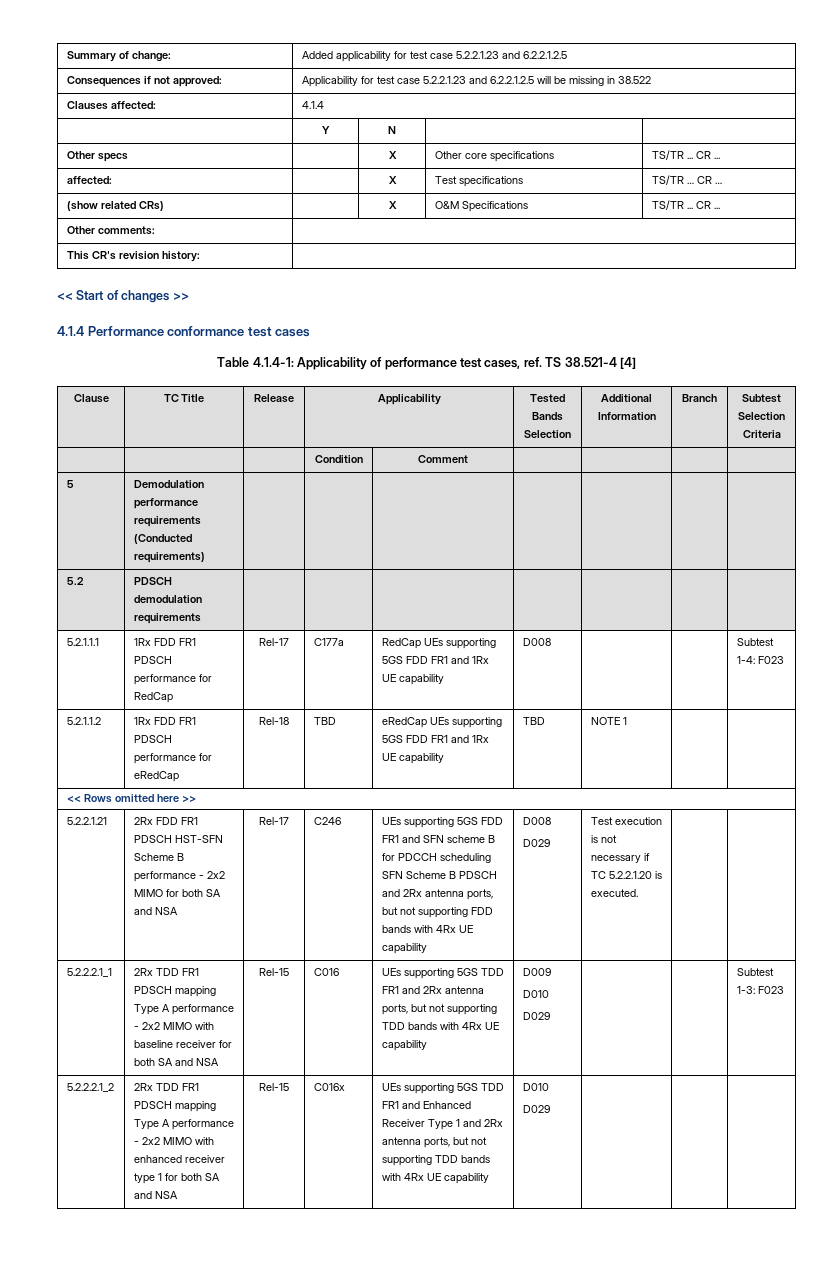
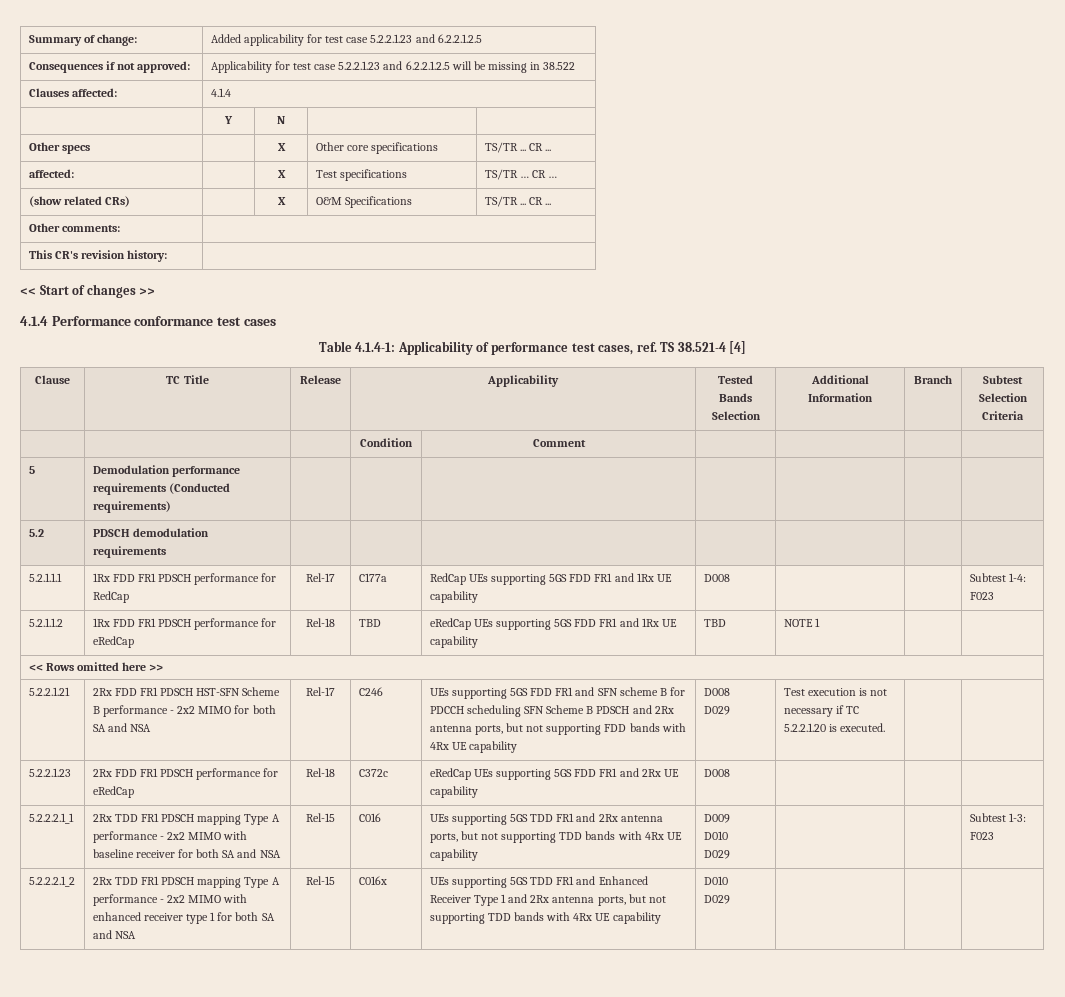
+ 5.2.2.1.23 | 2Rx FDD FR1 PDSCH performance for eRedCap | Rel-18 | C372c | eRedCap UEs supporting 5GS FDD FR1 and 2Rx UE capability | D008 | | |

